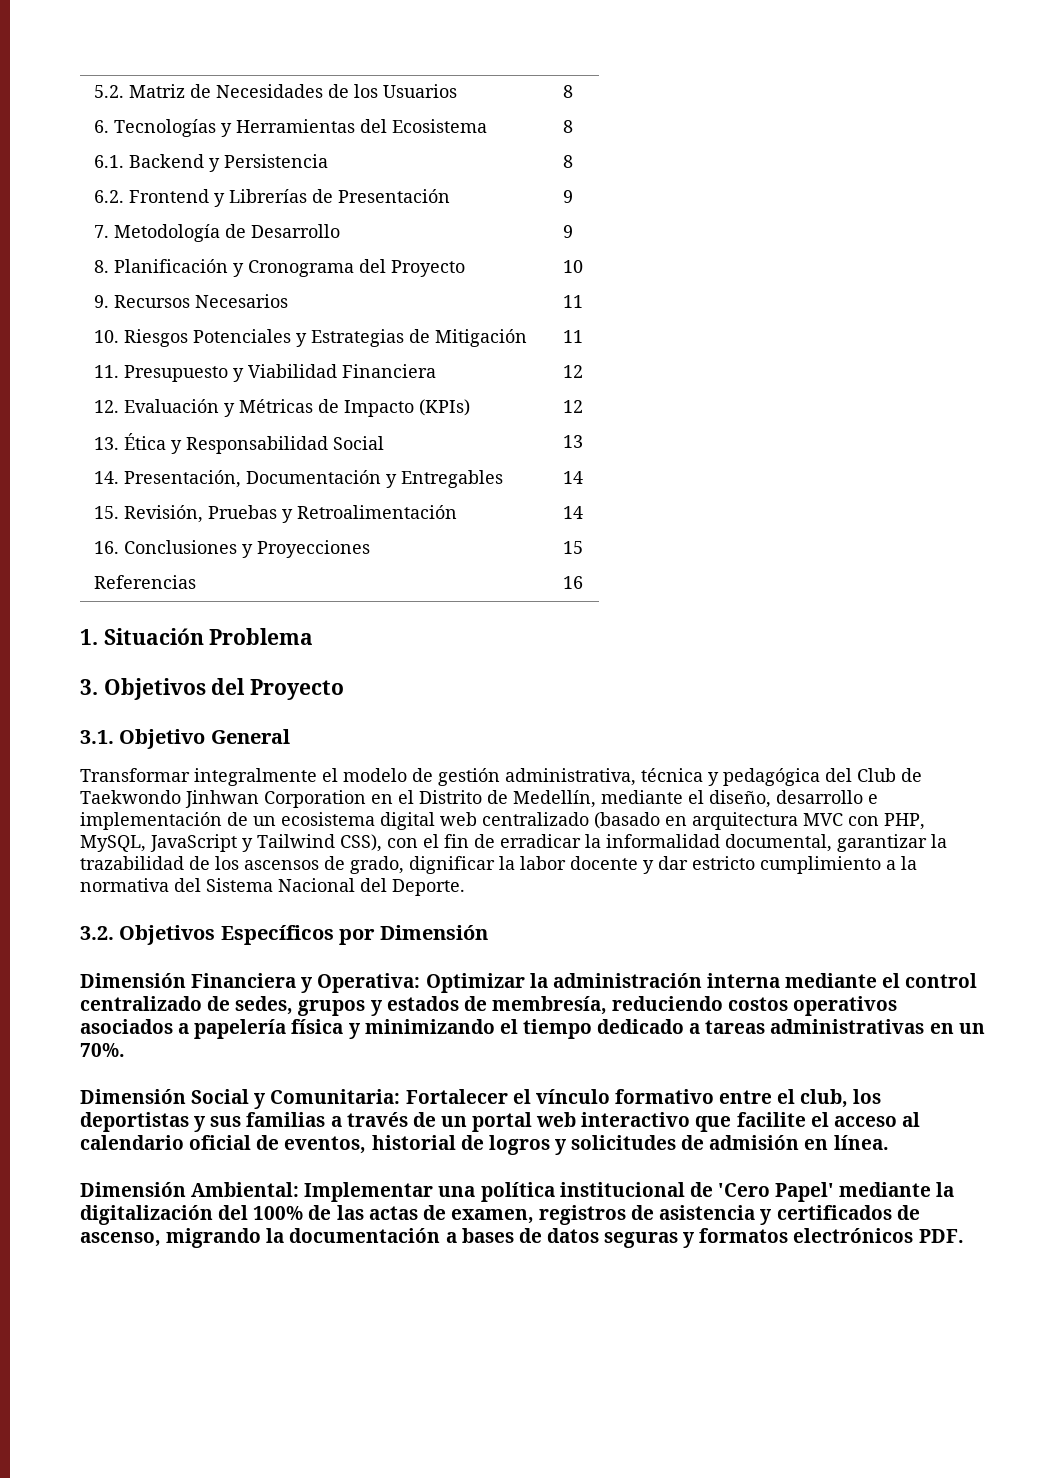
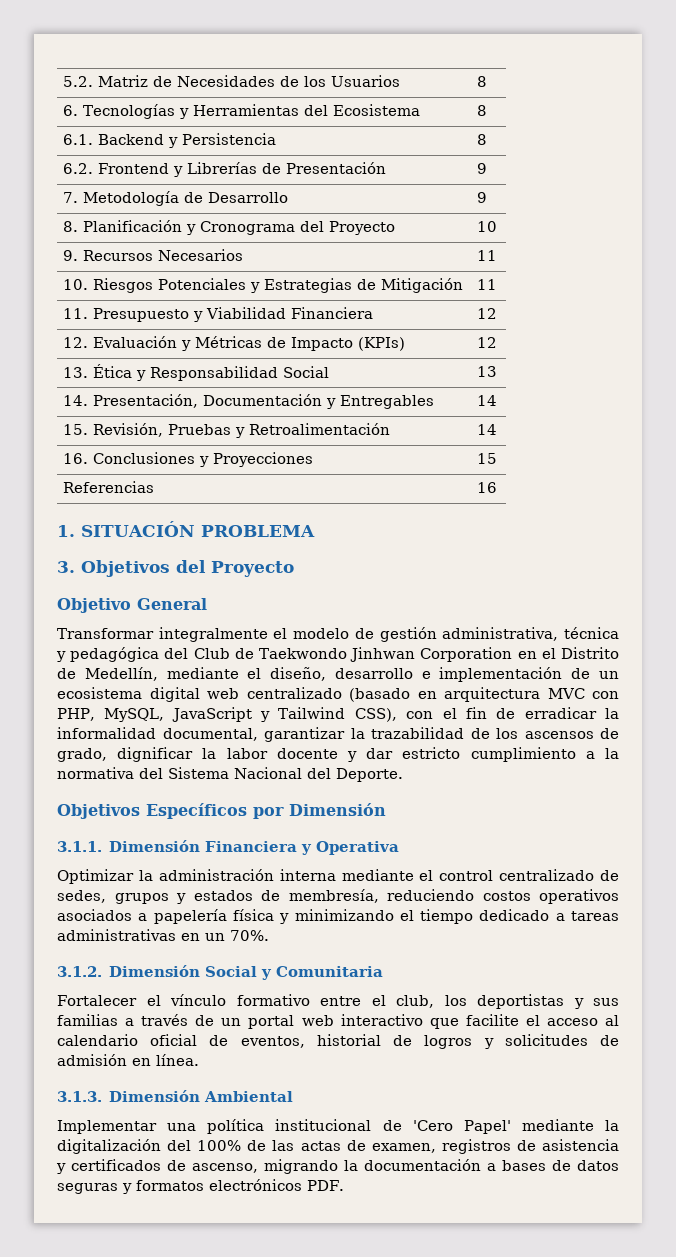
- 1. Situación Problema
+ 1. SITUACIÓN PROBLEMA
- 3.1. Objetivo General
+ Objetivo General
- 3.2. Objetivos Específicos por Dimensión
+ Objetivos Específicos por Dimensión
- Dimensión Financiera y Operativa: Optimizar la administración interna mediante el control centralizado de sedes, grupos y estados de membresía, reduciendo costos operativos asociados a papelería física y minimizando el tiempo dedicado a tareas administrativas en un 70%.
+ 3.1.1. Dimensión Financiera y Operativa
+ Optimizar la administración interna mediante el control centralizado de sedes, grupos y estados de membresía, reduciendo costos operativos asociados a papelería física y minimizando el tiempo dedicado a tareas administrativas en un 70%.
- Dimensión Social y Comunitaria: Fortalecer el vínculo formativo entre el club, los deportistas y sus familias a través de un portal web interactivo que facilite el acceso al calendario oficial de eventos, historial de logros y solicitudes de admisión en línea.
+ 3.1.2. Dimensión Social y Comunitaria
+ Fortalecer el vínculo formativo entre el club, los deportistas y sus familias a través de un portal web interactivo que facilite el acceso al calendario oficial de eventos, historial de logros y solicitudes de admisión en línea.
- Dimensión Ambiental: Implementar una política institucional de 'Cero Papel' mediante la digitalización del 100% de las actas de examen, registros de asistencia y certificados de ascenso, migrando la documentación a bases de datos seguras y formatos electrónicos PDF.
+ 3.1.3. Dimensión Ambiental
+ Implementar una política institucional de 'Cero Papel' mediante la digitalización del 100% de las actas de examen, registros de asistencia y certificados de ascenso, migrando la documentación a bases de datos seguras y formatos electrónicos PDF.

